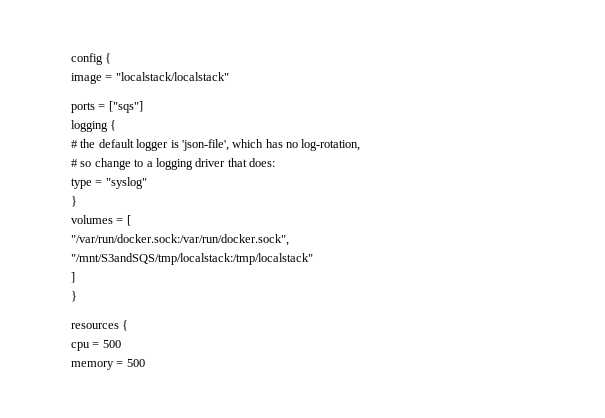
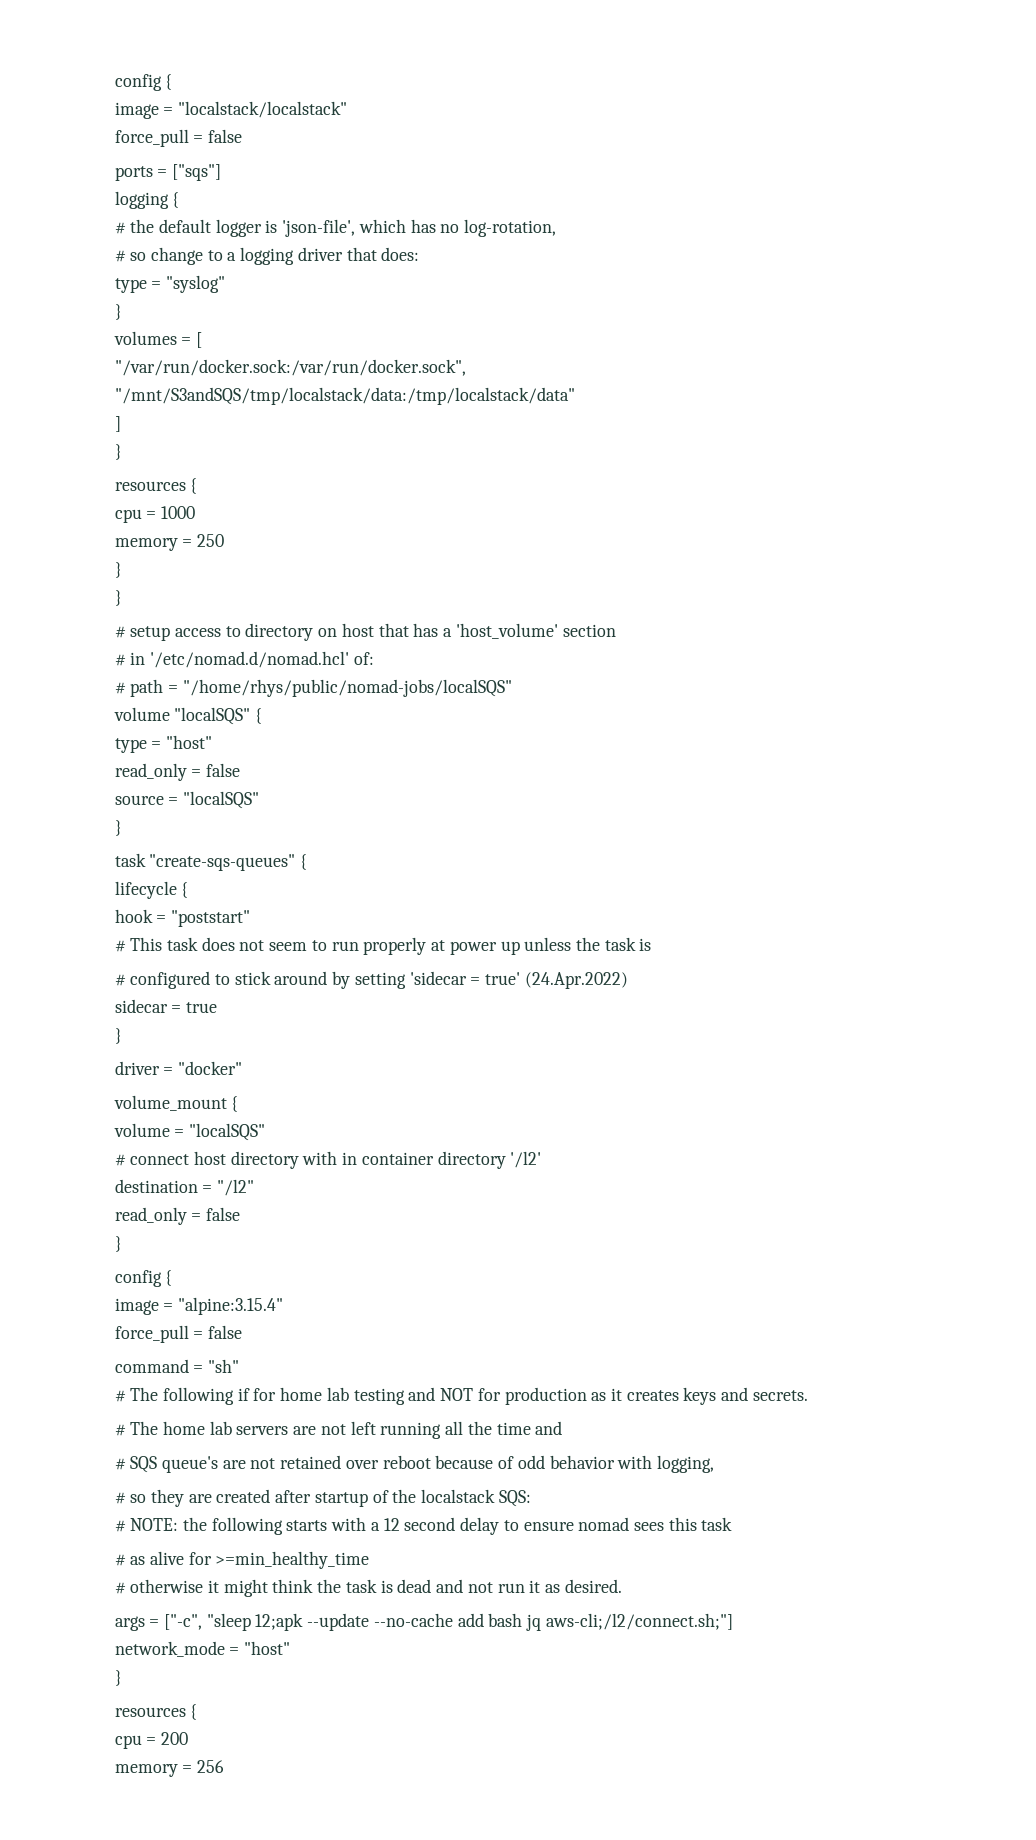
  image = "localstack/localstack"
+ force_pull = false
- "/mnt/S3andSQS/tmp/localstack:/tmp/localstack"
+ "/mnt/S3andSQS/tmp/localstack/data:/tmp/localstack/data"
- cpu = 500
- memory = 500
+ cpu = 1000
+ memory = 250
+ }
+ }
+ # setup access to directory on host that has a 'host_volume' section
+ # in '/etc/nomad.d/nomad.hcl' of:
+ # path = "/home/rhys/public/nomad-jobs/localSQS"
+ volume "localSQS" {
+ type = "host"
+ read_only = false
+ source = "localSQS"
+ }
+ task "create-sqs-queues" {
+ lifecycle {
+ hook = "poststart"
+ # This task does not seem to run properly at power up unless the task is
+ # configured to stick around by setting 'sidecar = true' (24.Apr.2022)
+ sidecar = true
+ }
+ driver = "docker"
+ volume_mount {
+ volume = "localSQS"
+ # connect host directory with in container directory '/l2'
+ destination = "/l2"
+ read_only = false
+ }
+ config {
+ image = "alpine:3.15.4"
+ force_pull = false
+ command = "sh"
+ # The following if for home lab testing and NOT for production as it creates keys and secrets.
+ # The home lab servers are not left running all the time and
+ # SQS queue's are not retained over reboot because of odd behavior with logging,
+ # so they are created after startup of the localstack SQS:
+ # NOTE: the following starts with a 12 second delay to ensure nomad sees this task
+ # as alive for >=min_healthy_time
+ # otherwise it might think the task is dead and not run it as desired.
+ args = ["-c", "sleep 12;apk --update --no-cache add bash jq aws-cli;/l2/connect.sh;"]
+ network_mode = "host"
+ }
+ resources {
+ cpu = 200
+ memory = 256

